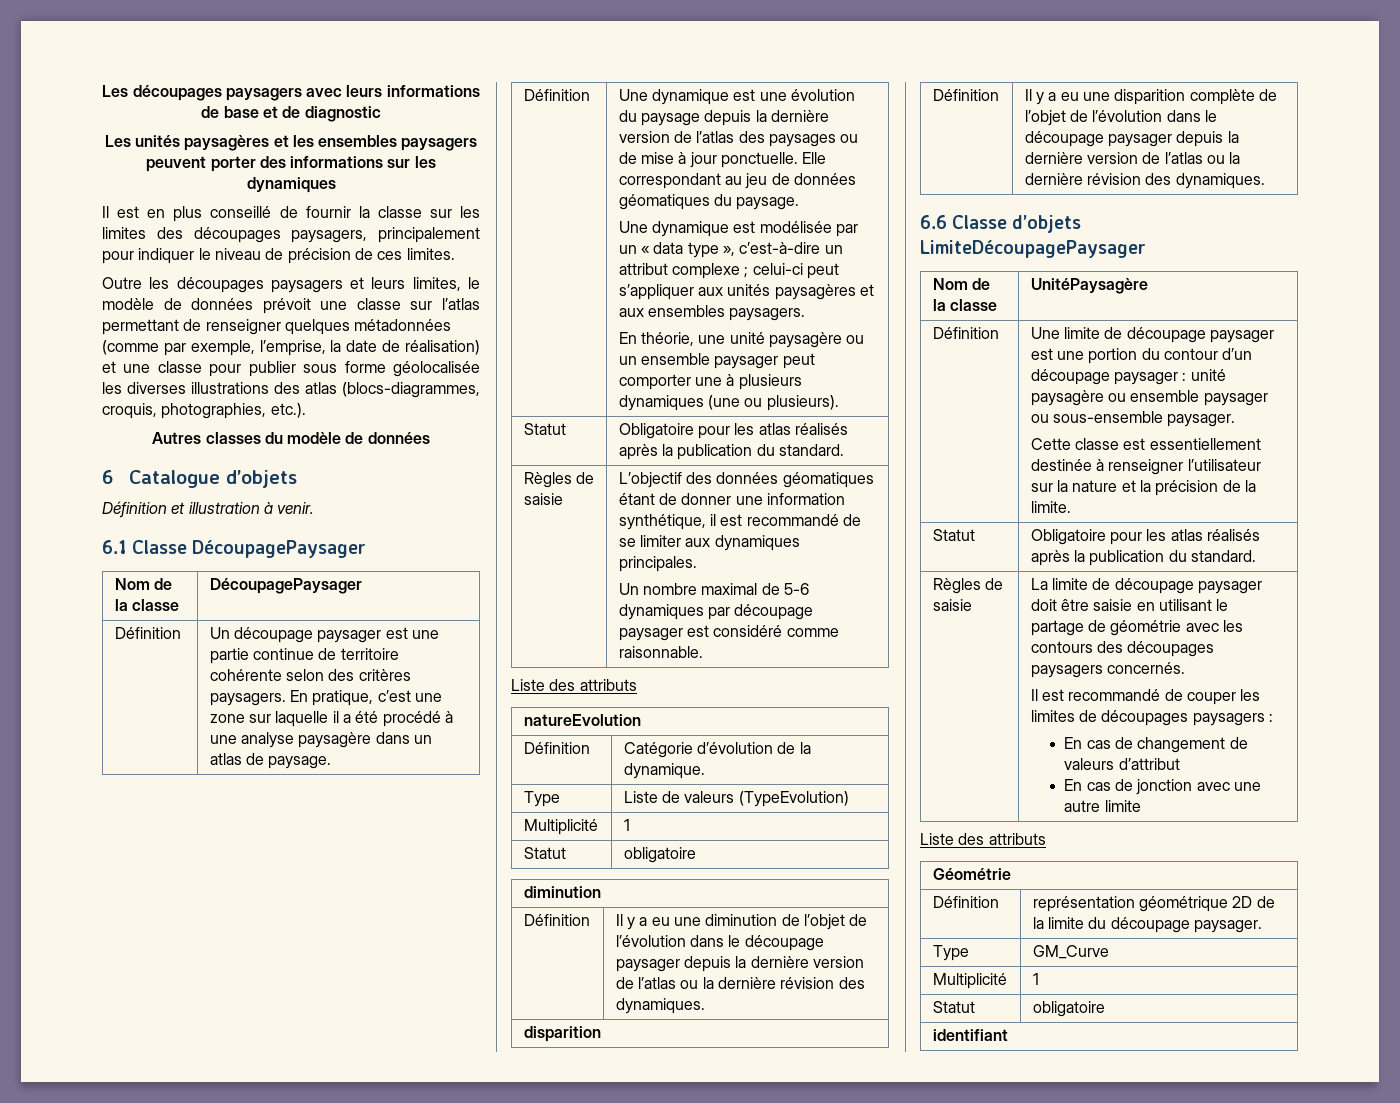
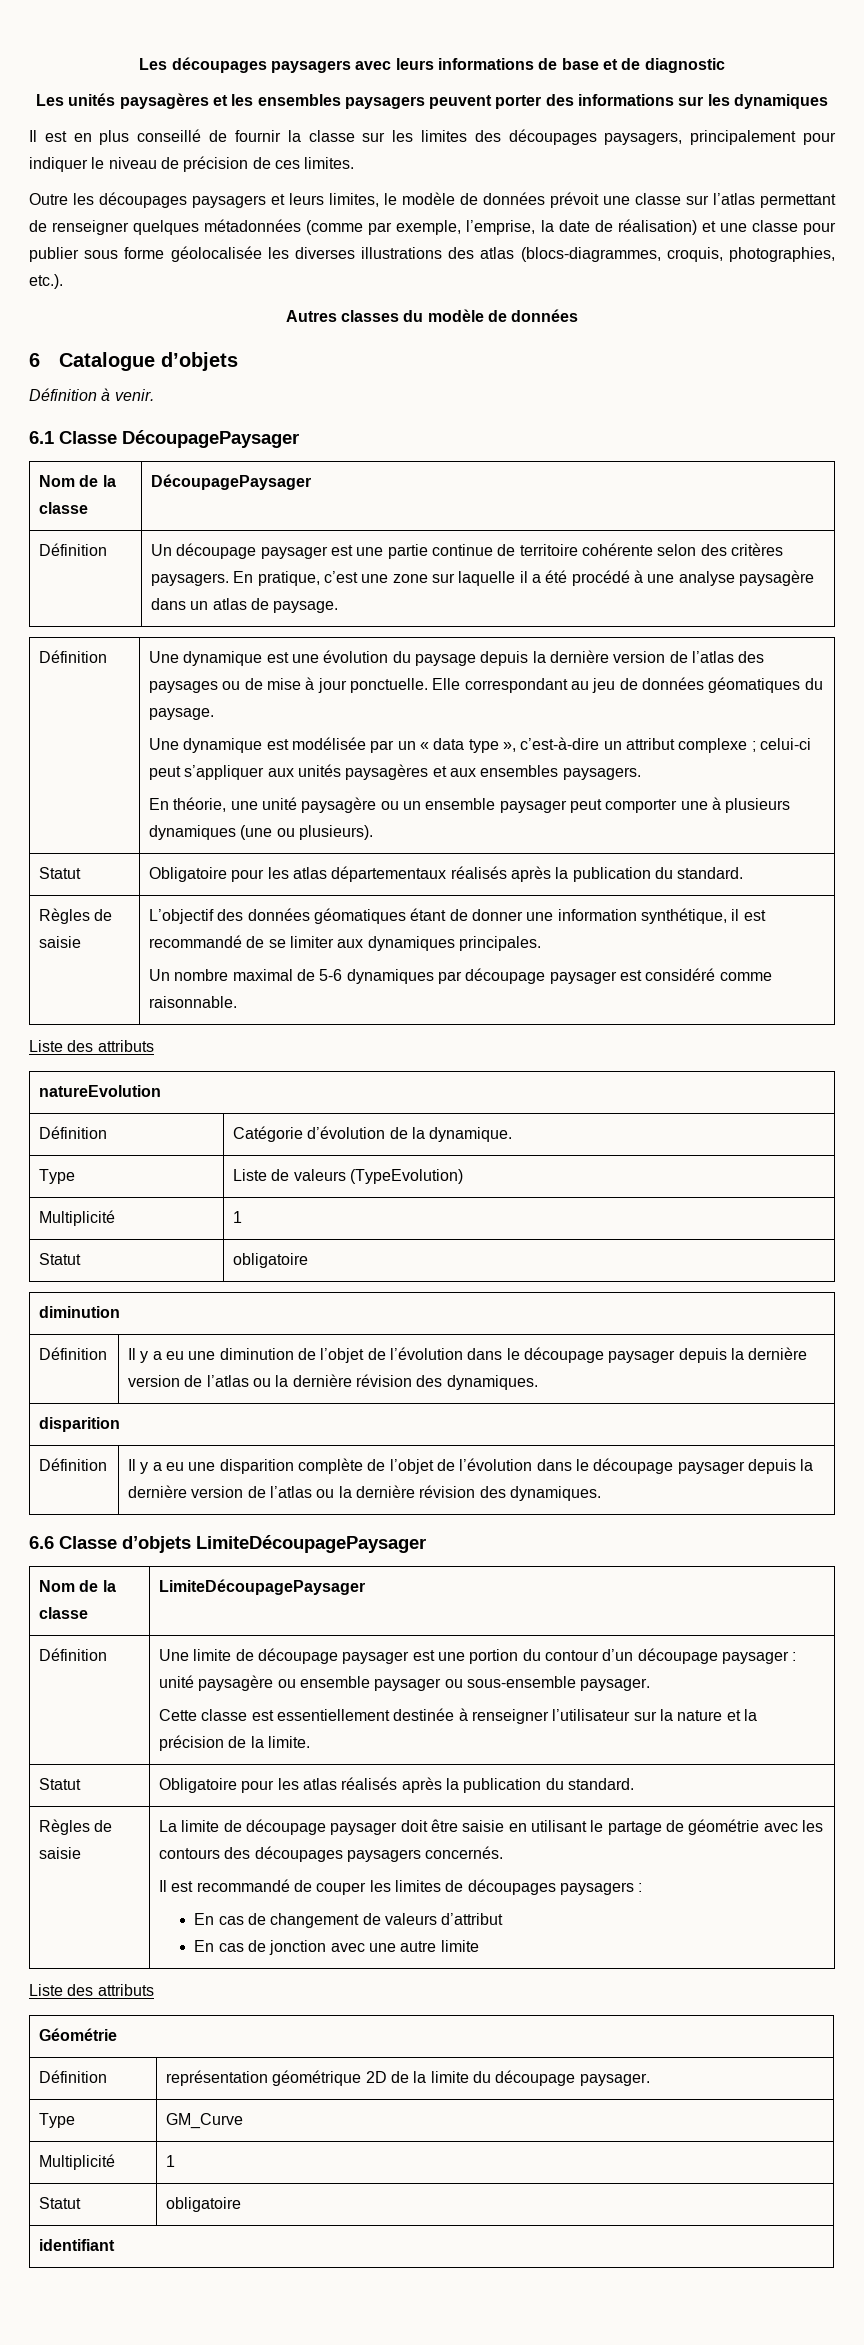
- Définition et illustration à venir.
+ Définition à venir.
  En théorie, une unité paysagère ou un ensemble paysager peut comporter une à plusieurs dynamiques (une ou plusieurs).
- Statut | Obligatoire pour les atlas réalisés après la publication du standard.
+ Statut | Obligatoire pour les atlas départementaux réalisés après la publication du standard.
- Nom de la classe | UnitéPaysagère
+ Nom de la classe | LimiteDécoupagePaysager

